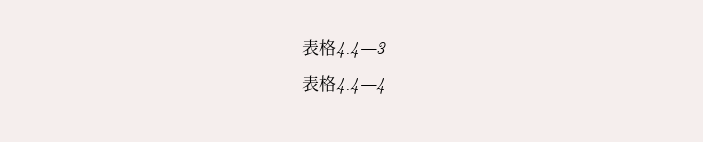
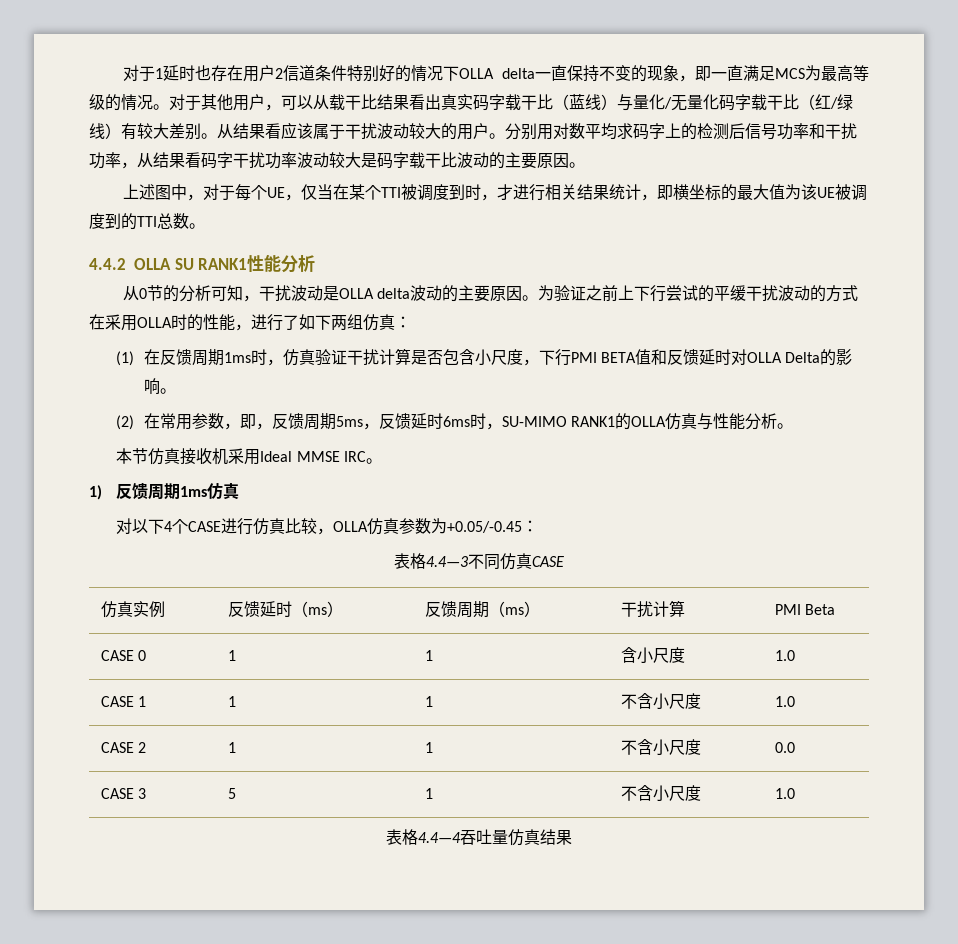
- 表格4.4—3
+ 对于1延时也存在用户2信道条件特别好的情况下OLLA delta一直保持不变的现象，即一直满足MCS为最高等级的情况。对于其他用户，可以从载干比结果看出真实码字载干比（蓝线）与量化/无量化码字载干比（红/绿线）有较大差别。从结果看应该属于干扰波动较大的用户。分别用对数平均求码字上的检测后信号功率和干扰功率，从结果看码字干扰功率波动较大是码字载干比波动的主要原因。
+ 上述图中，对于每个UE，仅当在某个TTI被调度到时，才进行相关结果统计，即横坐标的最大值为该UE被调度到的TTI总数。
+ 4.4.2 OLLA SU RANK1性能分析
+ 从0节的分析可知，干扰波动是OLLA delta波动的主要原因。为验证之前上下行尝试的平缓干扰波动的方式在采用OLLA时的性能，进行了如下两组仿真：
+ (1)在反馈周期1ms时，仿真验证干扰计算是否包含小尺度，下行PMI BETA值和反馈延时对OLLA Delta的影响。
+ (2)在常用参数，即，反馈周期5ms，反馈延时6ms时，SU-MIMO RANK1的OLLA仿真与性能分析。
+ 本节仿真接收机采用Ideal MMSE IRC。
+ 1)反馈周期1ms仿真
+ 对以下4个CASE进行仿真比较，OLLA仿真参数为+0.05/-0.45：
+ 表格4.4—3不同仿真CASE
+ 仿真实例 | 反馈延时（ms） | 反馈周期（ms） | 干扰计算 | PMI Beta
+ CASE 0 | 1 | 1 | 含小尺度 | 1.0
+ CASE 1 | 1 | 1 | 不含小尺度 | 1.0
+ CASE 2 | 1 | 1 | 不含小尺度 | 0.0
+ CASE 3 | 5 | 1 | 不含小尺度 | 1.0
- 表格4.4—4
+ 表格4.4—4吞吐量仿真结果

